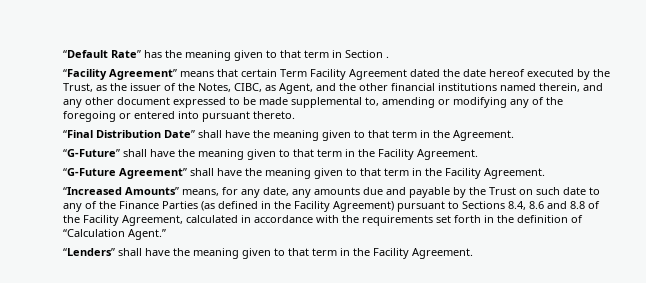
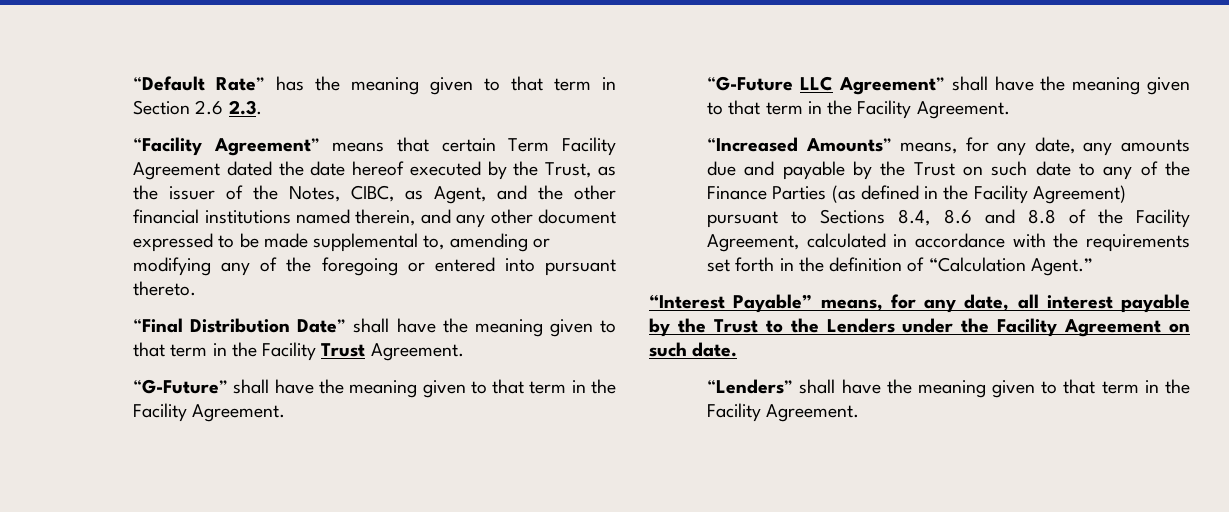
- “Default Rate” has the meaning given to that term in Section .
+ “Default Rate” has the meaning given to that term in Section 2.6 2.3.
- “Final Distribution Date” shall have the meaning given to that term in the Agreement.
+ “Final Distribution Date” shall have the meaning given to that term in the Facility Trust Agreement.
- “G-Future Agreement” shall have the meaning given to that term in the Facility Agreement.
+ “G-Future LLC Agreement” shall have the meaning given to that term in the Facility Agreement.
+ “Interest Payable” means, for any date, all interest payable by the Trust to the Lenders under the Facility Agreement on such date.

